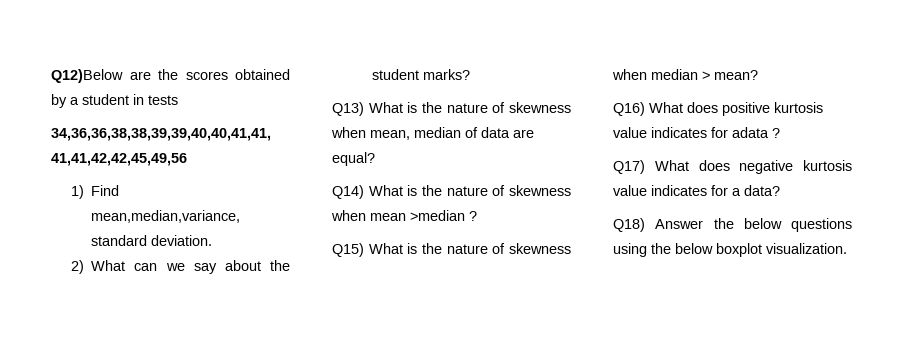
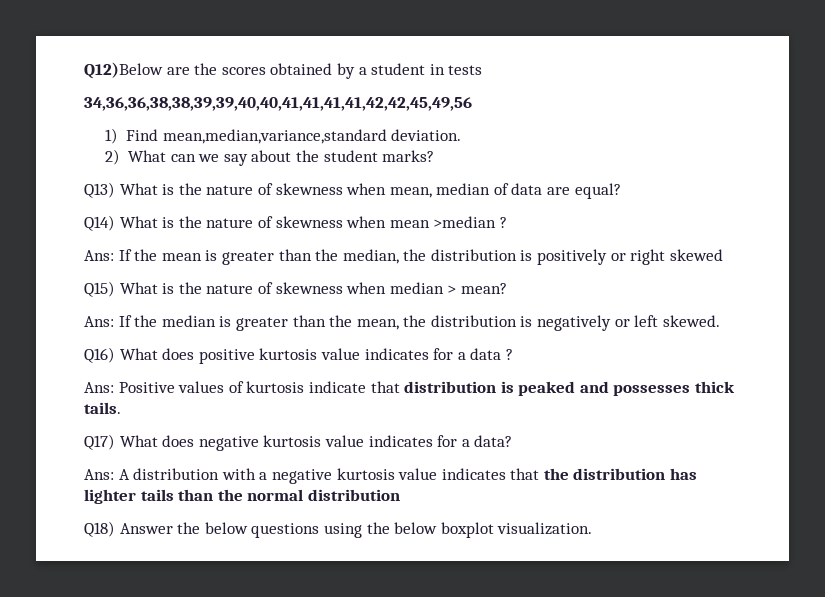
+ Ans: If the mean is greater than the median, the distribution is positively or right skewed
+ Ans: If the median is greater than the mean, the distribution is negatively or left skewed.
- Q16) What does positive kurtosis value indicates for adata ?
+ Q16) What does positive kurtosis value indicates for a data ?
+ Ans: Positive values of kurtosis indicate that distribution is peaked and possesses thick tails.
+ Ans: A distribution with a negative kurtosis value indicates that the distribution has lighter tails than the normal distribution

